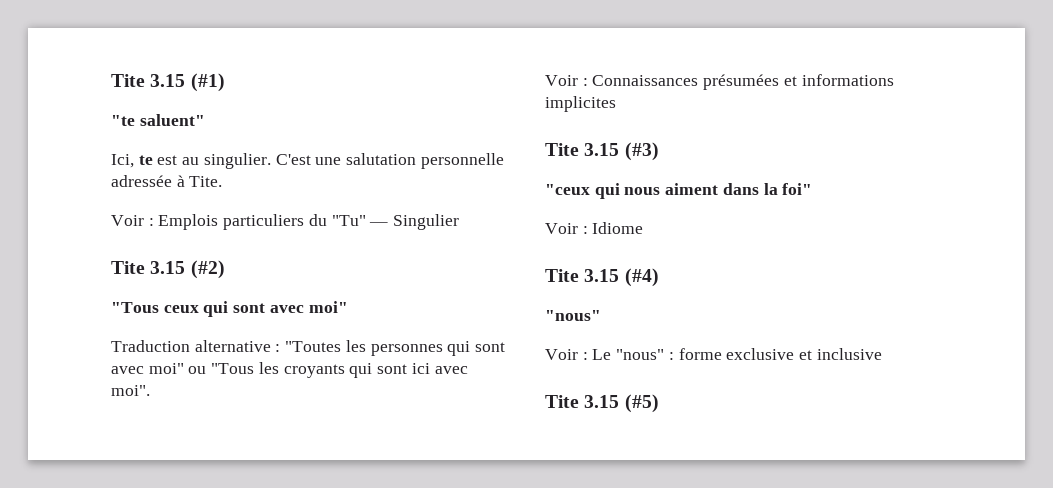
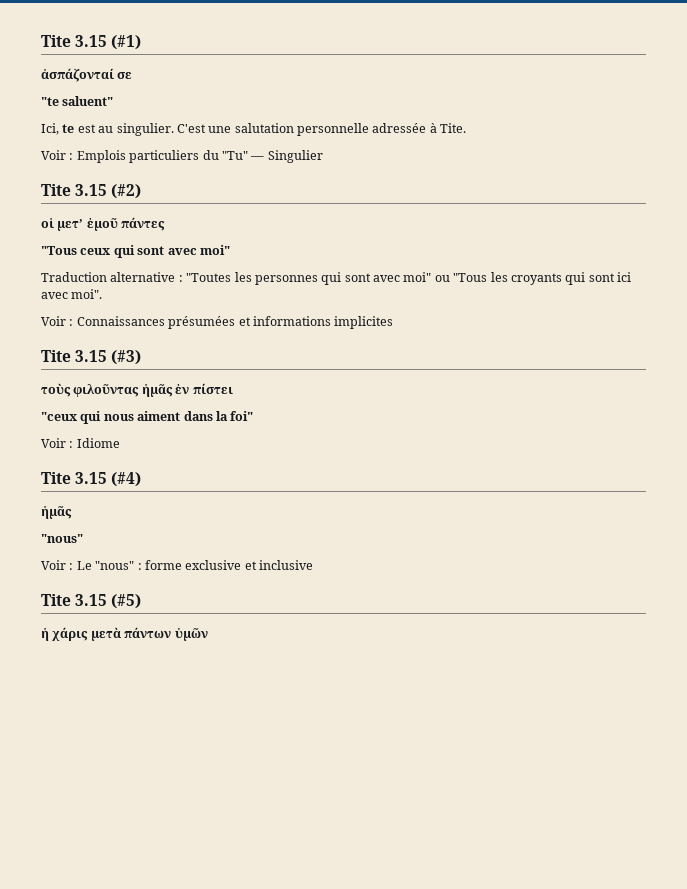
+ ἀσπάζονταί σε
+ οἱ μετ’ ἐμοῦ πάντες
+ τοὺς φιλοῦντας ἡμᾶς ἐν πίστει
  Tite 3.15 (#4)
+ ἡμᾶς
+ ἡ χάρις μετὰ πάντων ὑμῶν

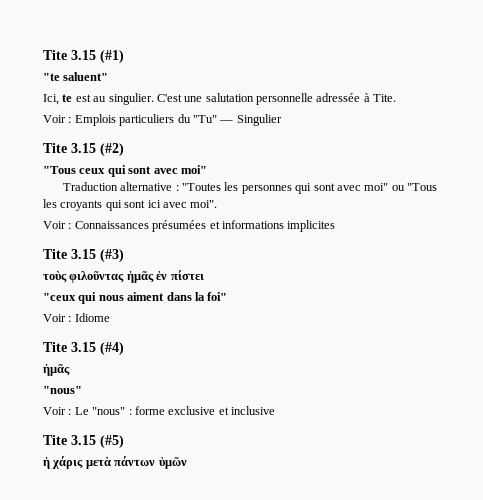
- ἀσπάζονταί σε
- οἱ μετ’ ἐμοῦ πάντες

